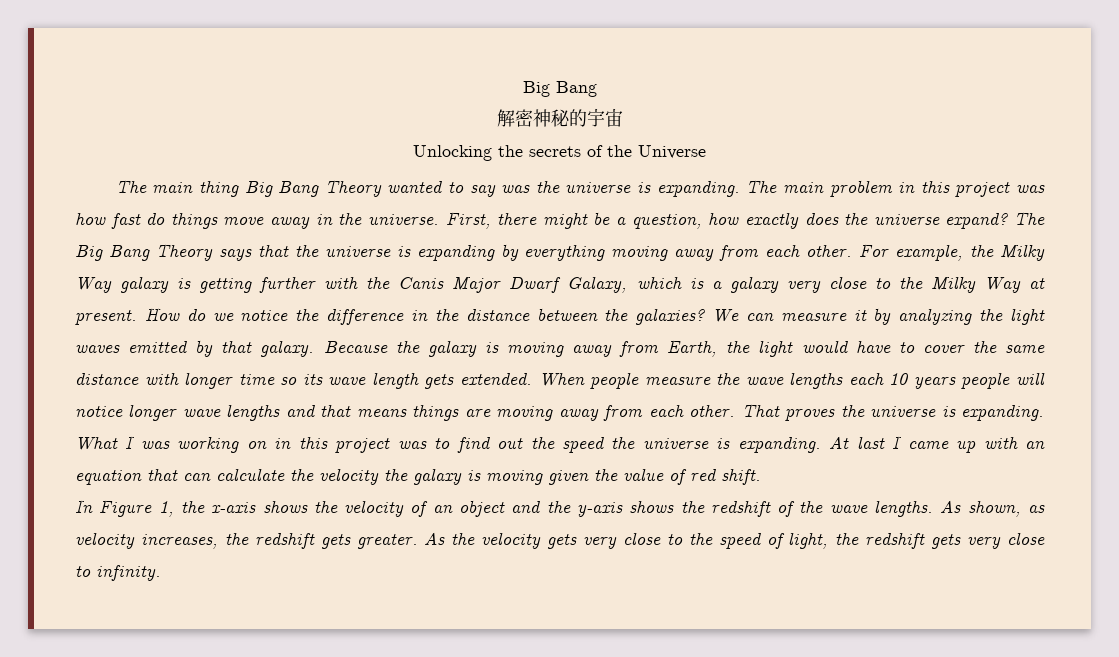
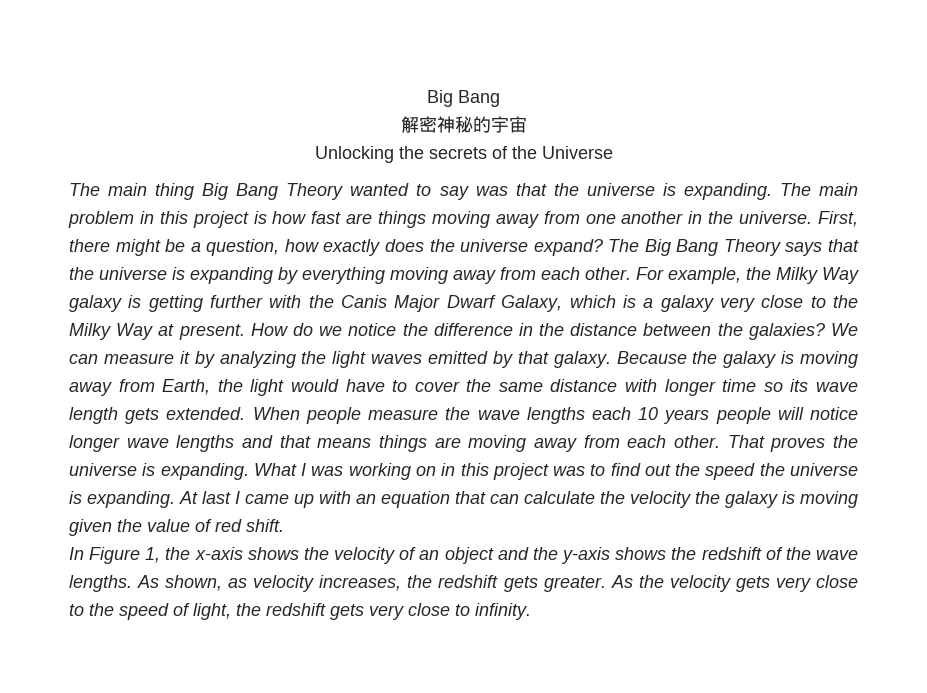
- The main thing Big Bang Theory wanted to say was the universe is expanding.
+ The main thing Big Bang Theory wanted to say was that the universe is expanding.
- The main problem in this project was how fast do things move away in the universe.
+ The main problem in this project is how fast are things moving away from one another in the universe.

